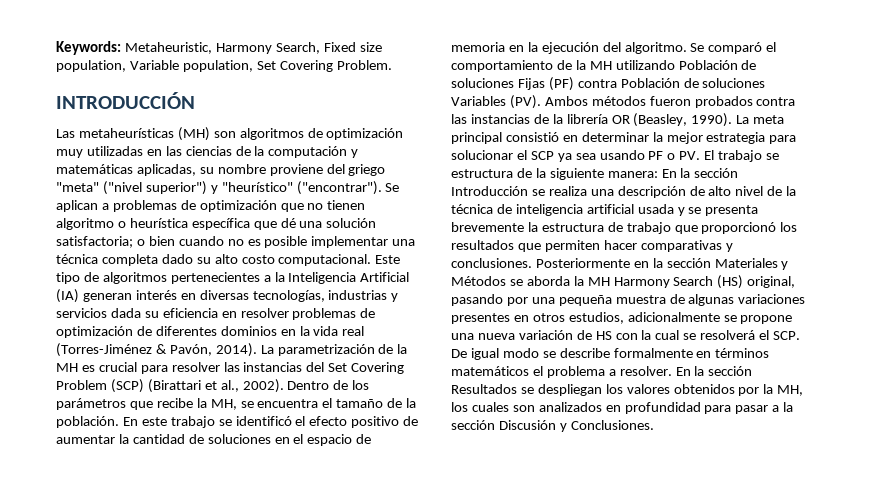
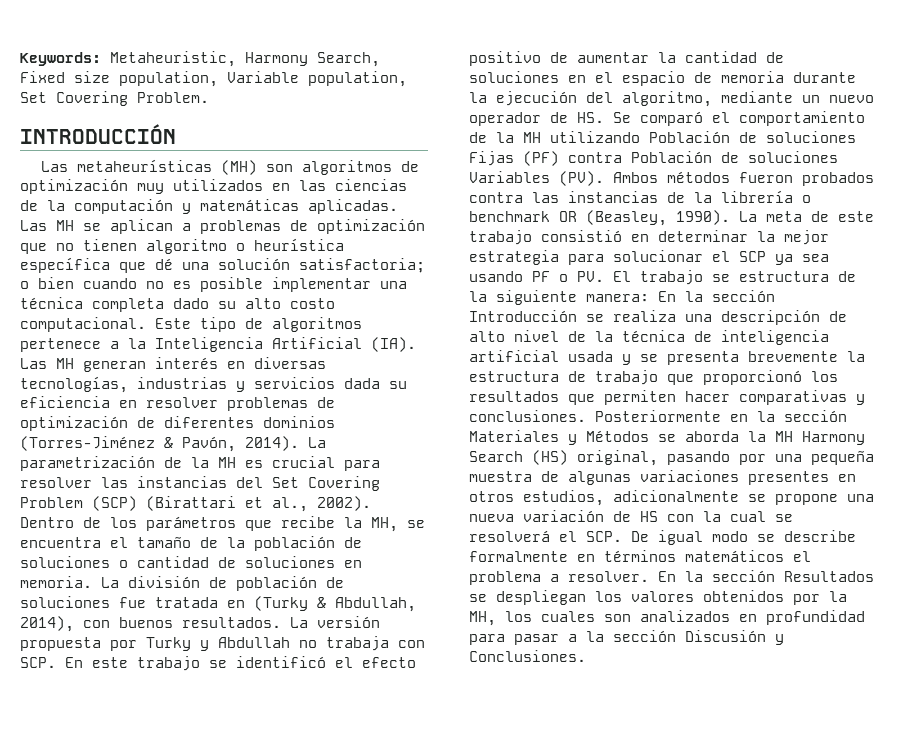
- Las metaheurísticas (MH) son algoritmos de optimización muy utilizadas en las ciencias de la computación y matemáticas aplicadas, su nombre proviene del griego "meta" ("nivel superior") y "heurístico" ("encontrar"). Se aplican a problemas de optimización que no tienen algoritmo o heurística específica que dé una solución satisfactoria; o bien cuando no es posible implementar una técnica completa dado su alto costo computacional.
+ Las metaheurísticas (MH) son algoritmos de optimización muy utilizados en las ciencias de la computación y matemáticas aplicadas. Las MH se aplican a problemas de optimización que no tienen algoritmo o heurística específica que dé una solución satisfactoria; o bien cuando no es posible implementar una técnica completa dado su alto costo computacional.
- Este tipo de algoritmos pertenecientes a la Inteligencia Artificial (IA) generan interés en diversas tecnologías, industrias y servicios dada su eficiencia en resolver problemas de optimización de diferentes dominios en la vida real (Torres-Jiménez & Pavón, 2014).
+ Este tipo de algoritmos pertenece a la Inteligencia Artificial (IA). Las MH generan interés en diversas tecnologías, industrias y servicios dada su eficiencia en resolver problemas de optimización de diferentes dominios (Torres-Jiménez & Pavón, 2014).
- Dentro de los parámetros que recibe la MH, se encuentra el tamaño de la población. En este trabajo se identificó el efecto positivo de aumentar la cantidad de soluciones en el espacio de memoria en la ejecución del algoritmo. Se comparó el comportamiento de la MH utilizando Población de soluciones Fijas (PF) contra Población de soluciones Variables (PV). Ambos métodos fueron probados contra las instancias de la librería OR (Beasley, 1990).
+ Dentro de los parámetros que recibe la MH, se encuentra el tamaño de la población de soluciones o cantidad de soluciones en memoria. La división de población de soluciones fue tratada en (Turky & Abdullah, 2014), con buenos resultados. La versión propuesta por Turky y Abdullah no trabaja con SCP. En este trabajo se identificó el efecto positivo de aumentar la cantidad de soluciones en el espacio de memoria durante la ejecución del algoritmo, mediante un nuevo operador de HS. Se comparó el comportamiento de la MH utilizando Población de soluciones Fijas (PF) contra Población de soluciones Variables (PV). Ambos métodos fueron probados contra las instancias de la librería o benchmark OR (Beasley, 1990).
- La meta principal consistió en determinar la mejor estrategia para solucionar el SCP ya sea usando PF o PV. El trabajo se estructura de la siguiente manera:
+ La meta de este trabajo consistió en determinar la mejor estrategia para solucionar el SCP ya sea usando PF o PV. El trabajo se estructura de la siguiente manera:

